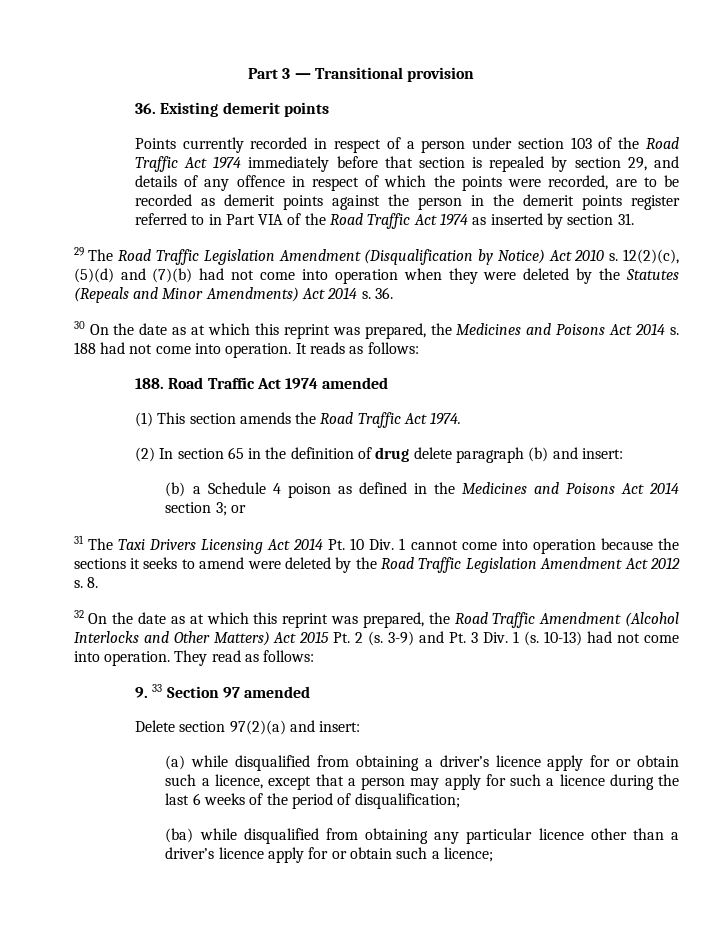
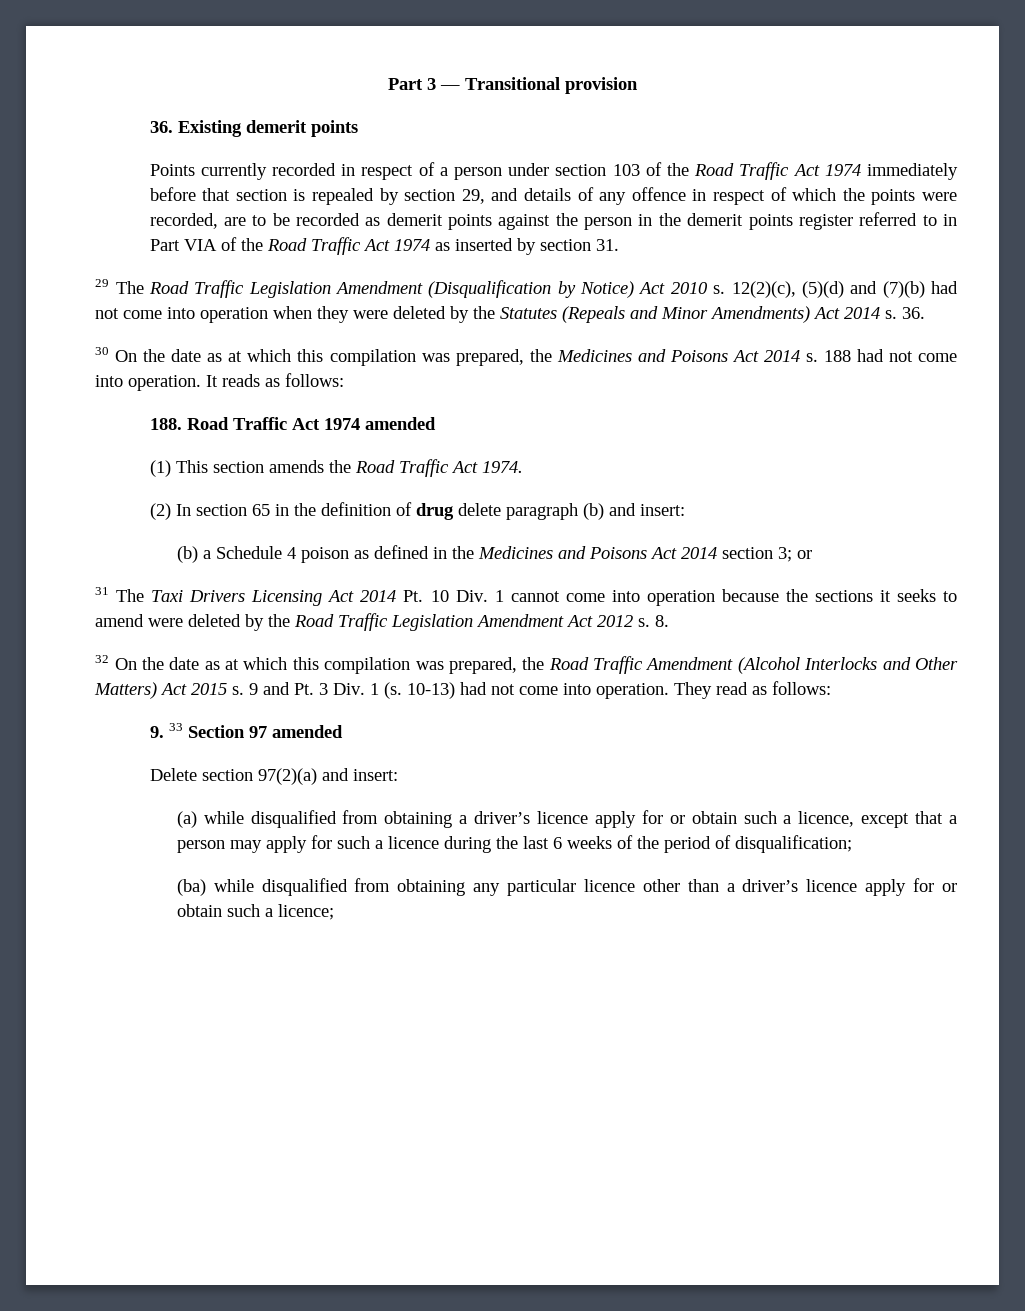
- 30 On the date as at which this reprint was prepared, the Medicines and Poisons Act 2014 s.
+ 30 On the date as at which this compilation was prepared, the Medicines and Poisons Act 2014 s.
- 32 On the date as at which this reprint was prepared, the Road Traffic Amendment (Alcohol Interlocks and Other Matters) Act 2015 Pt. 2 (s. 3-9) and Pt. 3 Div. 1 (s.
+ 32 On the date as at which this compilation was prepared, the Road Traffic Amendment (Alcohol Interlocks and Other Matters) Act 2015 s. 9 and Pt. 3 Div. 1 (s.

